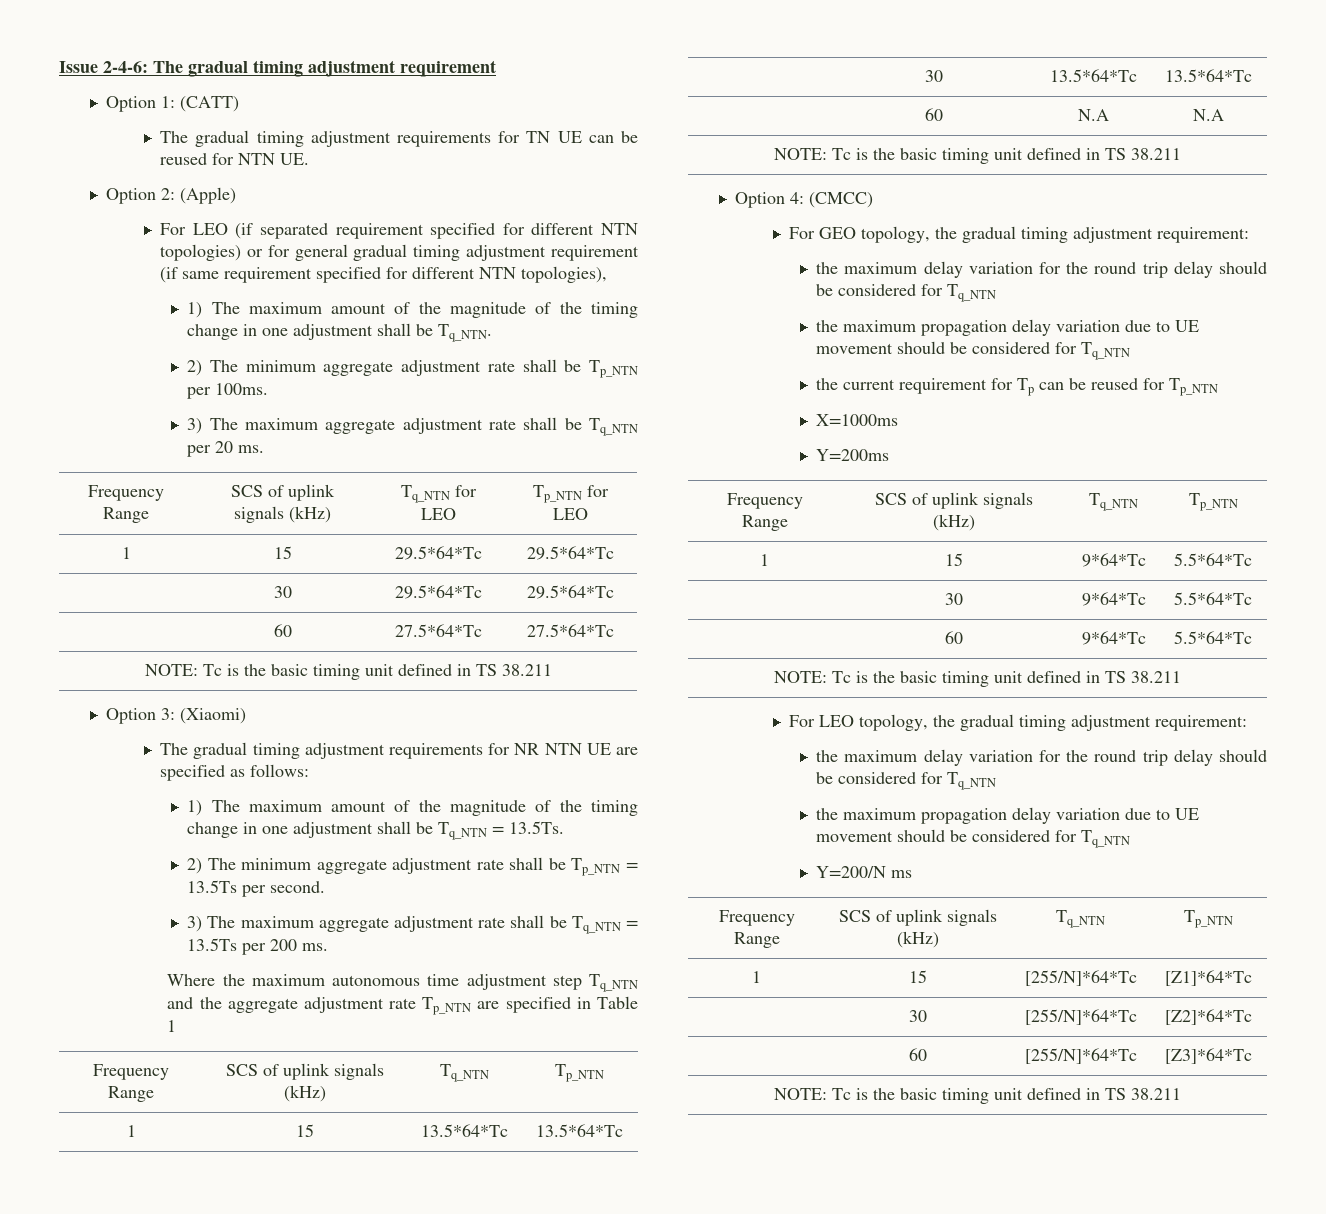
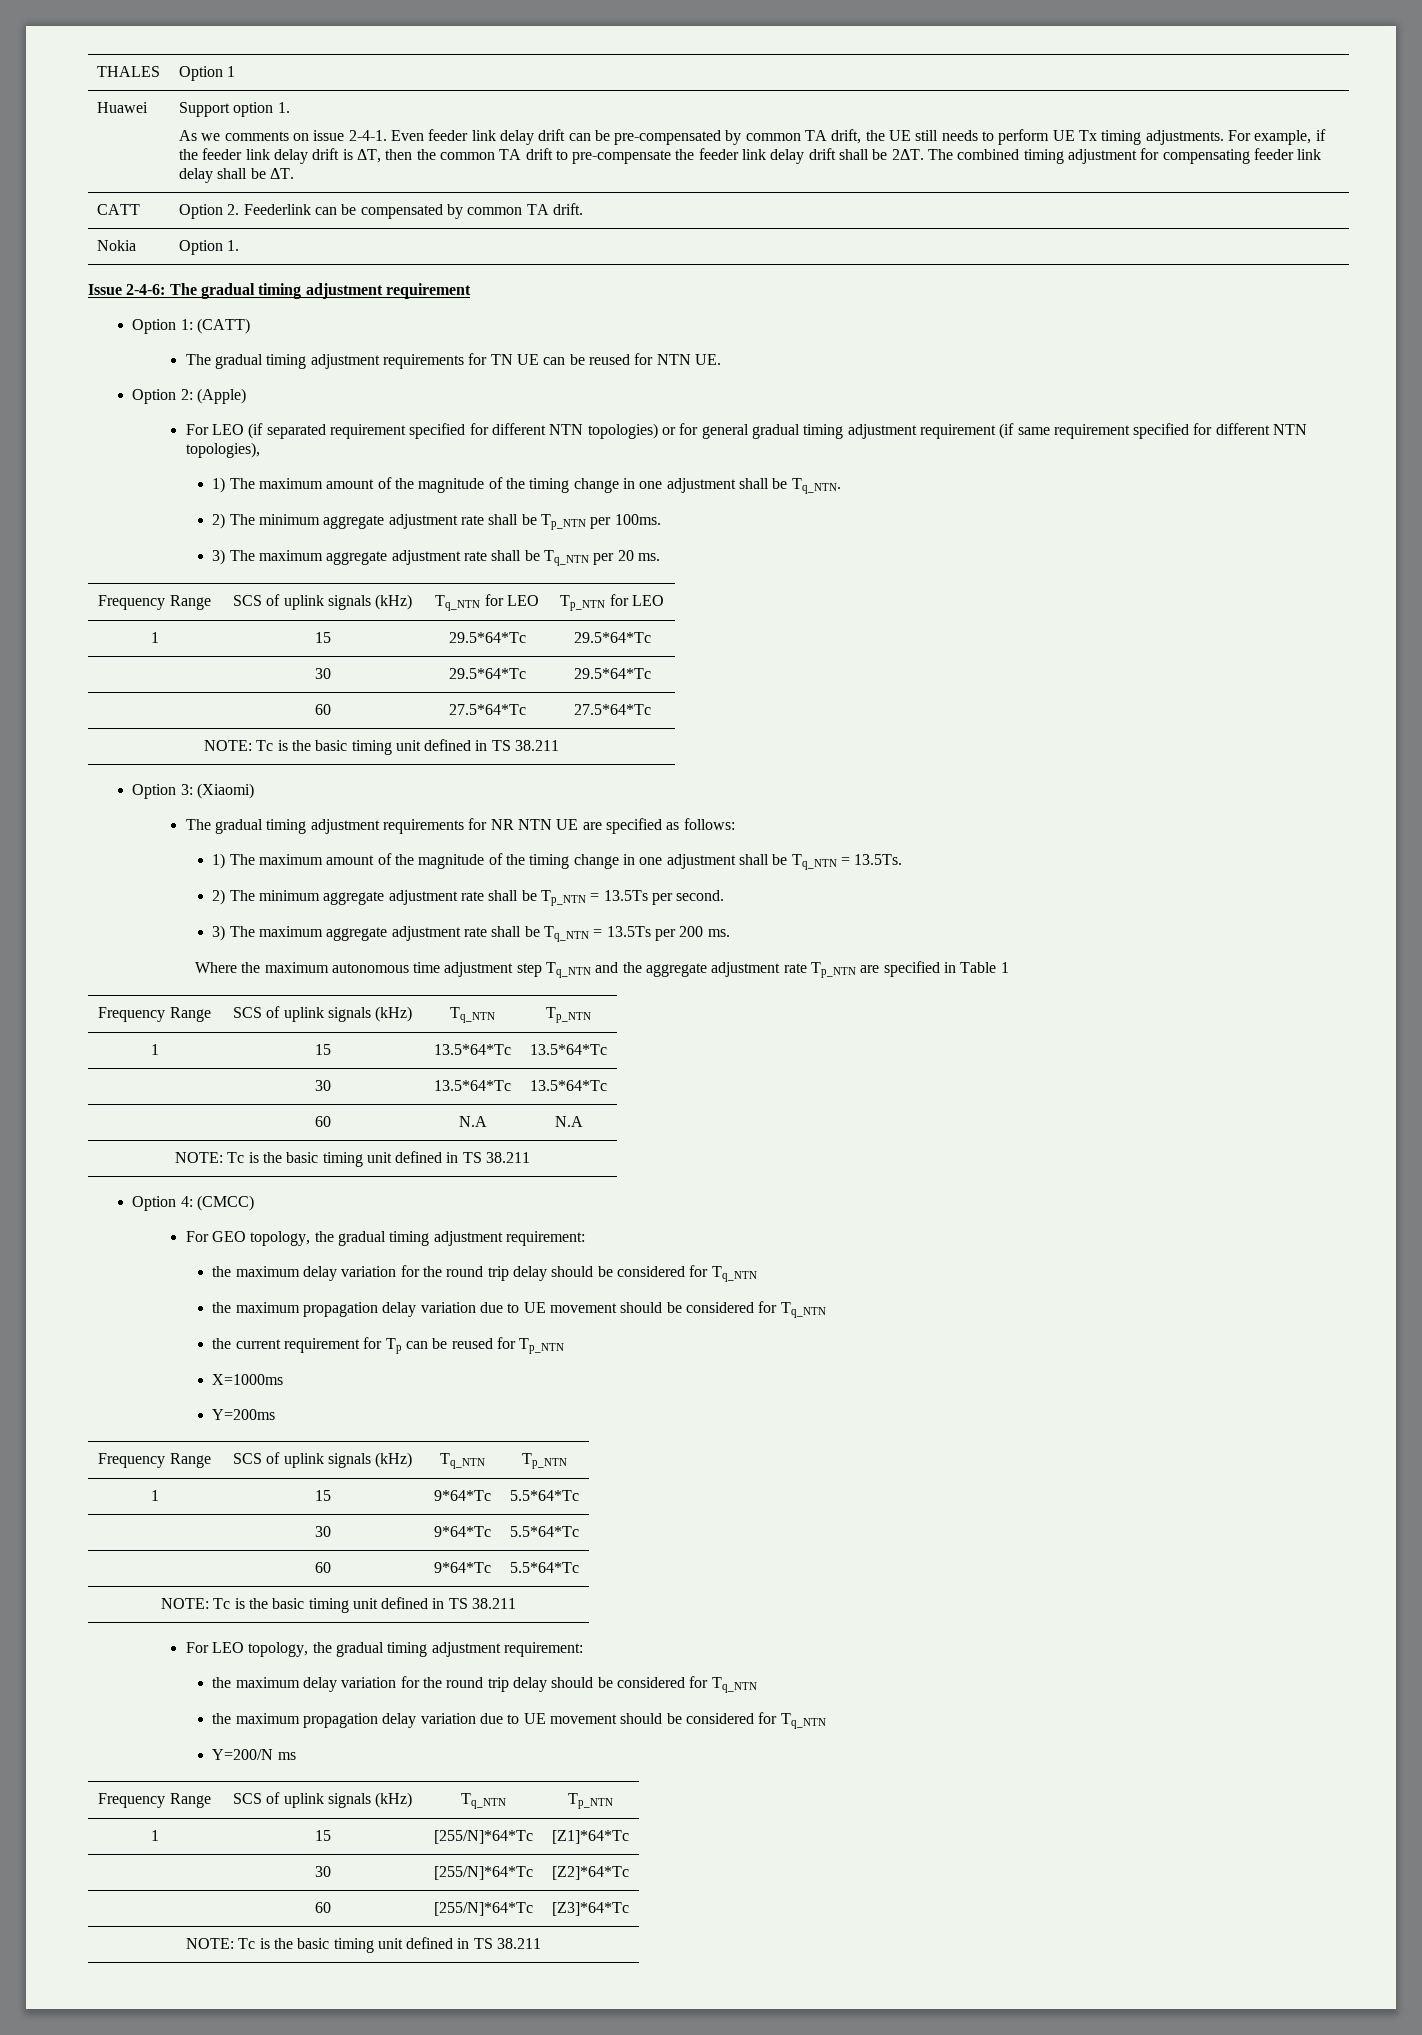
+ THALES | Option 1
+ Huawei | Support option 1.
+ As we comments on issue 2-4-1. Even feeder link delay drift can be pre-compensated by common TA drift, the UE still needs to perform UE Tx timing adjustments. For example, if the feeder link delay drift is ΔT, then the common TA drift to pre-compensate the feeder link delay drift shall be 2ΔT. The combined timing adjustment for compensating feeder link delay shall be ΔT.
+ CATT | Option 2. Feederlink can be compensated by common TA drift.
+ Nokia | Option 1.

